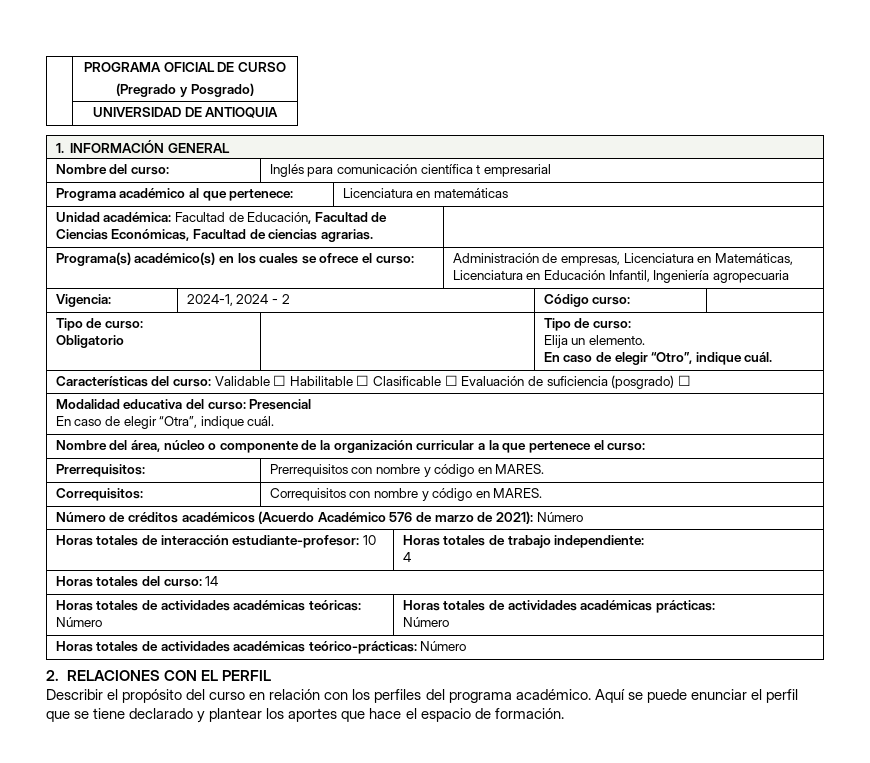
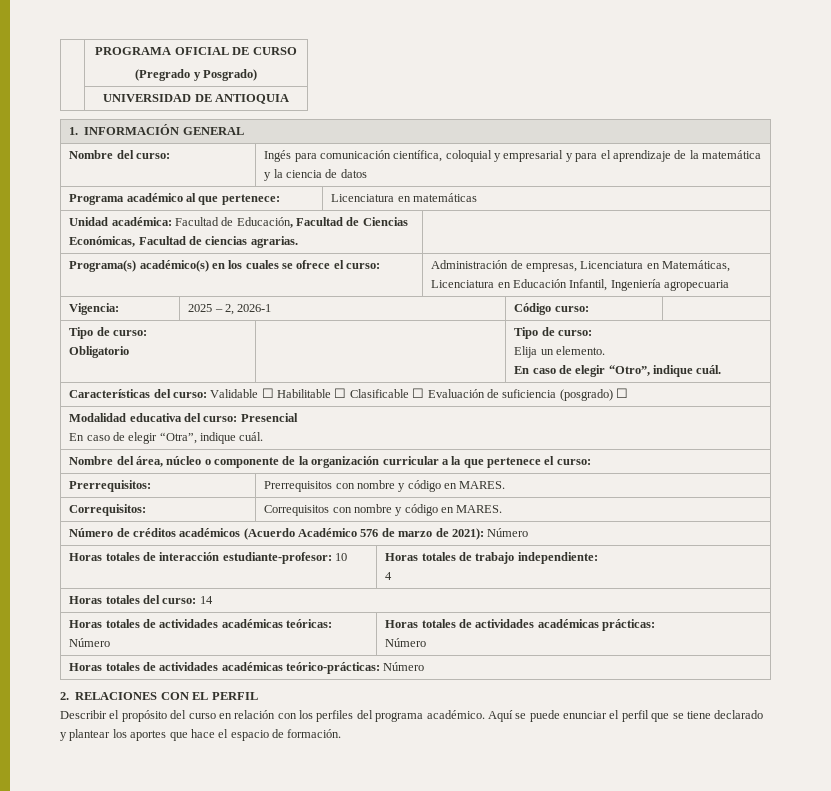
- Nombre del curso: | Inglés para comunicación científica t empresarial
+ Nombre del curso: | Ingés para comunicación científica, coloquial y empresarial y para el aprendizaje de la matemática y la ciencia de datos
- Vigencia: | 2024-1, 2024 - 2 | Código curso: |
+ Vigencia: | 2025 – 2, 2026-1 | Código curso: |

